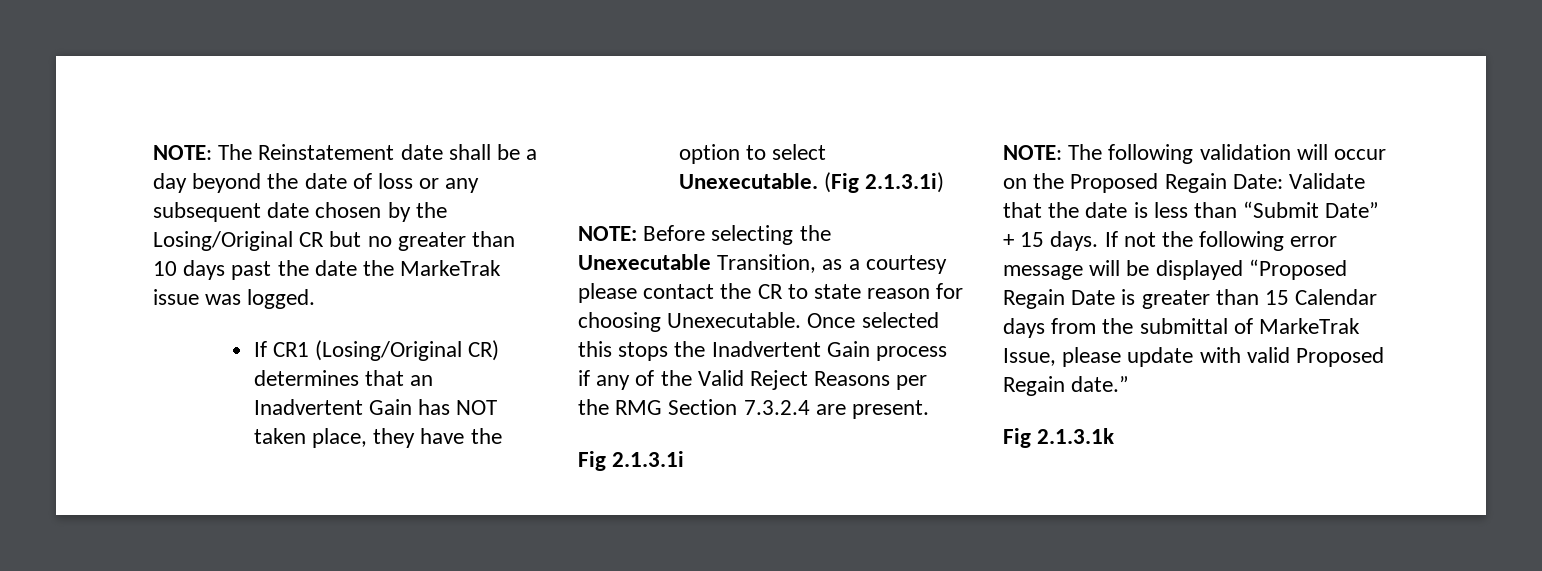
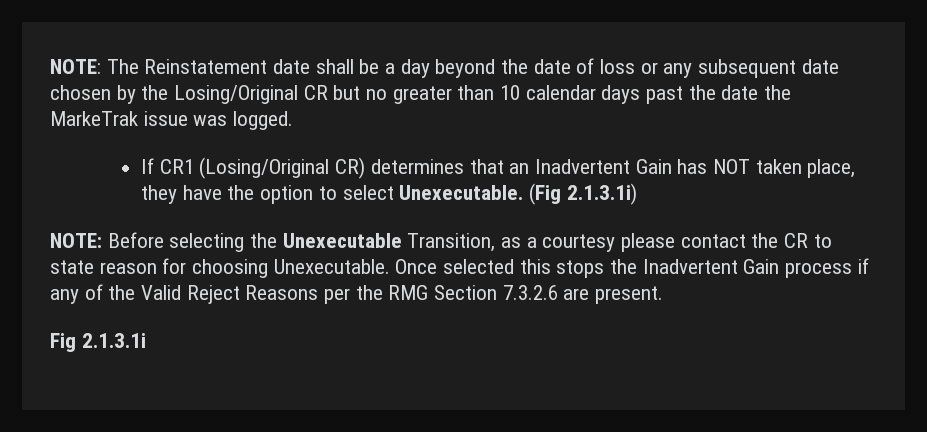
- NOTE: The Reinstatement date shall be a day beyond the date of loss or any subsequent date chosen by the Losing/Original CR but no greater than 10 days past the date the MarkeTrak issue was logged.
+ NOTE: The Reinstatement date shall be a day beyond the date of loss or any subsequent date chosen by the Losing/Original CR but no greater than 10 calendar days past the date the MarkeTrak issue was logged.
- Once selected this stops the Inadvertent Gain process if any of the Valid Reject Reasons per the RMG Section 7.3.2.4 are present.
+ Once selected this stops the Inadvertent Gain process if any of the Valid Reject Reasons per the RMG Section 7.3.2.6 are present.
- NOTE: The following validation will occur on the Proposed Regain Date: Validate that the date is less than “Submit Date” + 15 days. If not the following error message will be displayed “Proposed Regain Date is greater than 15 Calendar days from the submittal of MarkeTrak Issue, please update with valid Proposed Regain date.”
- Fig 2.1.3.1k

